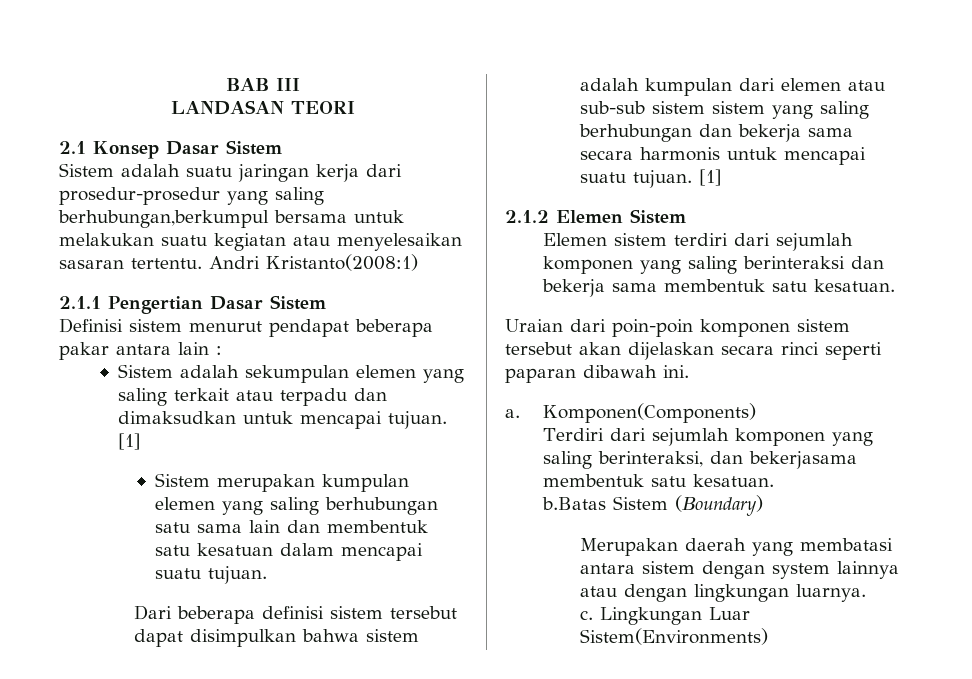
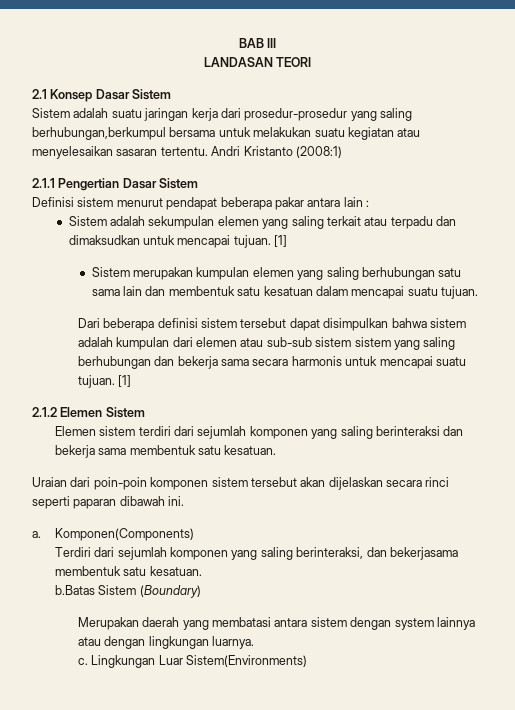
- Andri Kristanto(2008:1)
+ Andri Kristanto (2008:1)

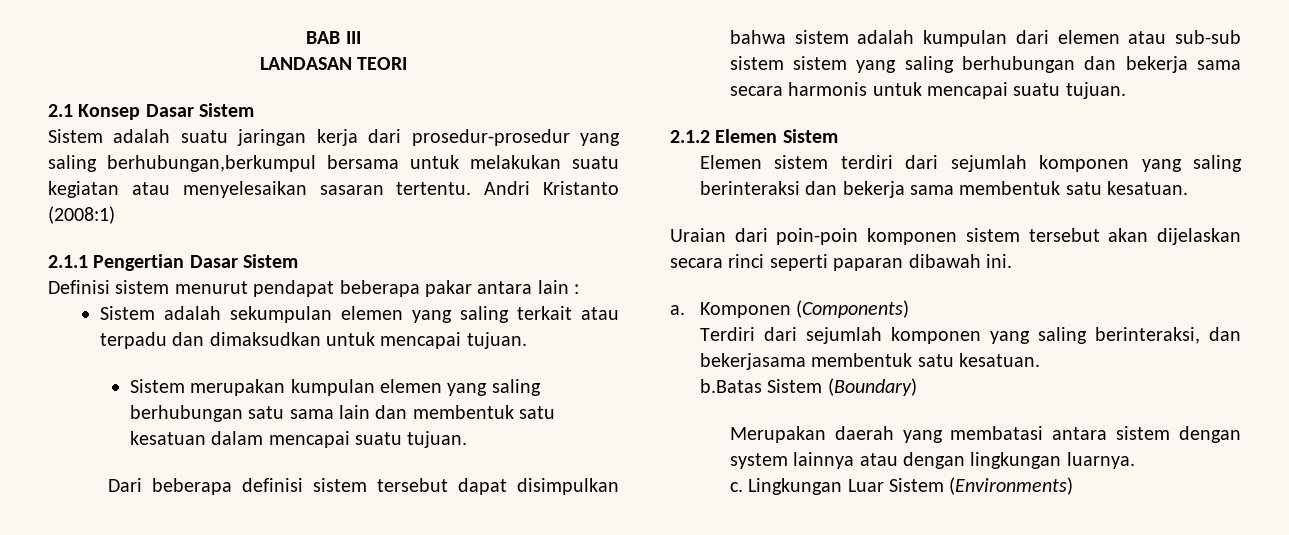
- Sistem adalah sekumpulan elemen yang saling terkait atau terpadu dan dimaksudkan untuk mencapai tujuan. [1]
+ Sistem adalah sekumpulan elemen yang saling terkait atau terpadu dan dimaksudkan untuk mencapai tujuan.
- Dari beberapa definisi sistem tersebut dapat disimpulkan bahwa sistem adalah kumpulan dari elemen atau sub-sub sistem sistem yang saling berhubungan dan bekerja sama secara harmonis untuk mencapai suatu tujuan. [1]
+ Dari beberapa definisi sistem tersebut dapat disimpulkan bahwa sistem adalah kumpulan dari elemen atau sub-sub sistem sistem yang saling berhubungan dan bekerja sama secara harmonis untuk mencapai suatu tujuan.
- Komponen(Components)
+ Komponen (Components)
- Lingkungan Luar Sistem(Environments)
+ Lingkungan Luar Sistem (Environments)

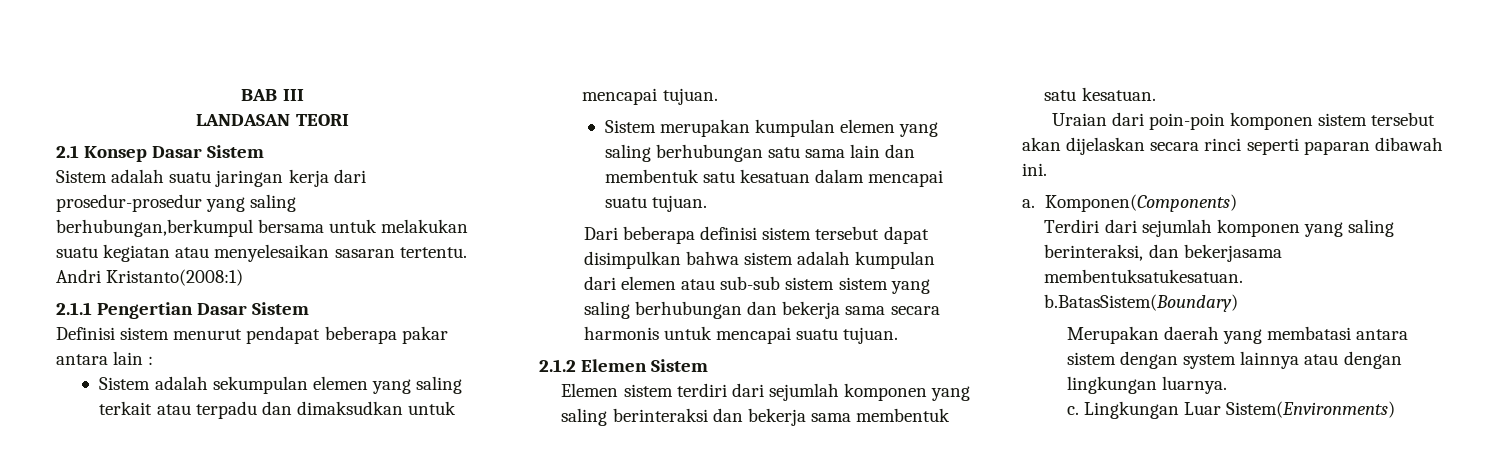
- Andri Kristanto (2008:1)
+ Andri Kristanto(2008:1)
- Komponen (Components)
+ Komponen(Components)
- Terdiri dari sejumlah komponen yang saling berinteraksi, dan bekerjasama membentuk satu kesatuan.
- b.Batas Sistem (Boundary)
+ Terdiri dari sejumlah komponen yang saling berinteraksi, dan bekerjasama membentuksatukesatuan.
+ b.BatasSistem(Boundary)
- Lingkungan Luar Sistem (Environments)
+ Lingkungan Luar Sistem(Environments)

